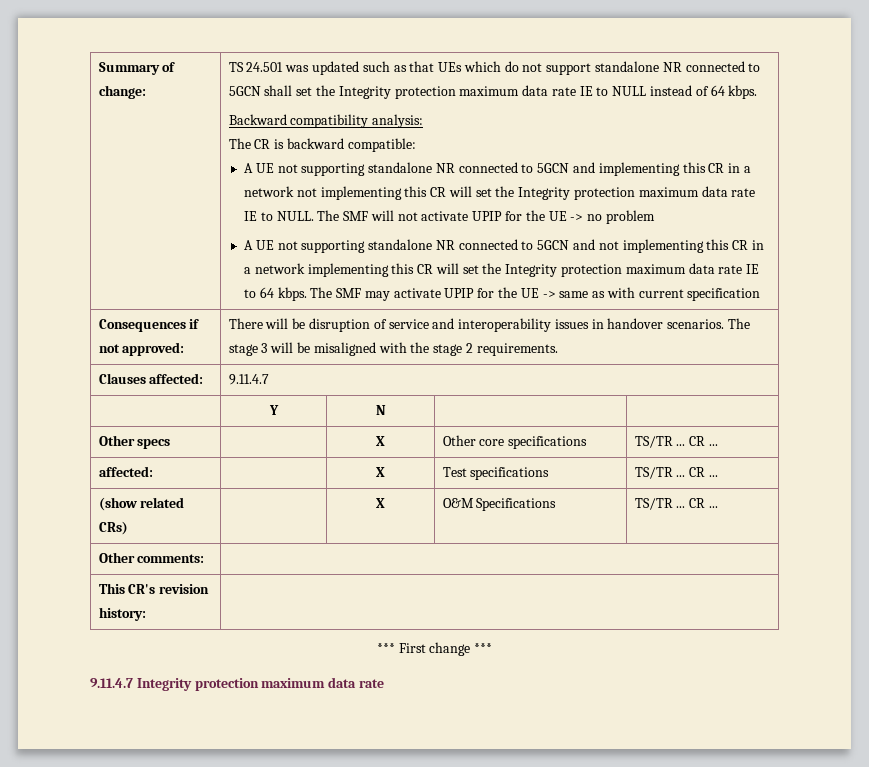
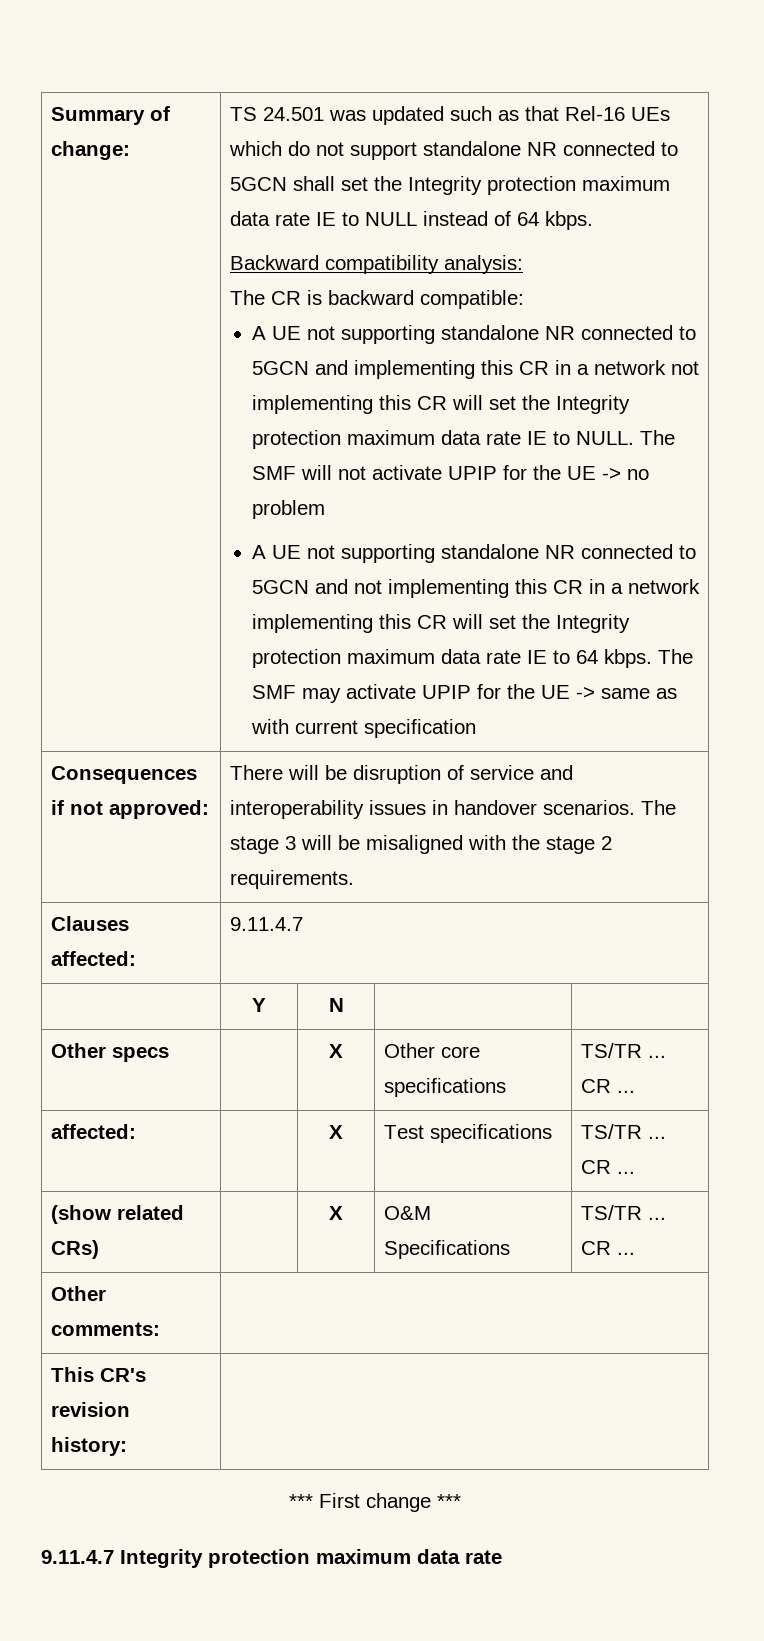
- TS 24.501 was updated such as that UEs which do not support standalone NR connected to 5GCN shall set the Integrity protection maximum data rate IE to NULL instead of 64 kbps.
+ TS 24.501 was updated such as that Rel-16 UEs which do not support standalone NR connected to 5GCN shall set the Integrity protection maximum data rate IE to NULL instead of 64 kbps.

